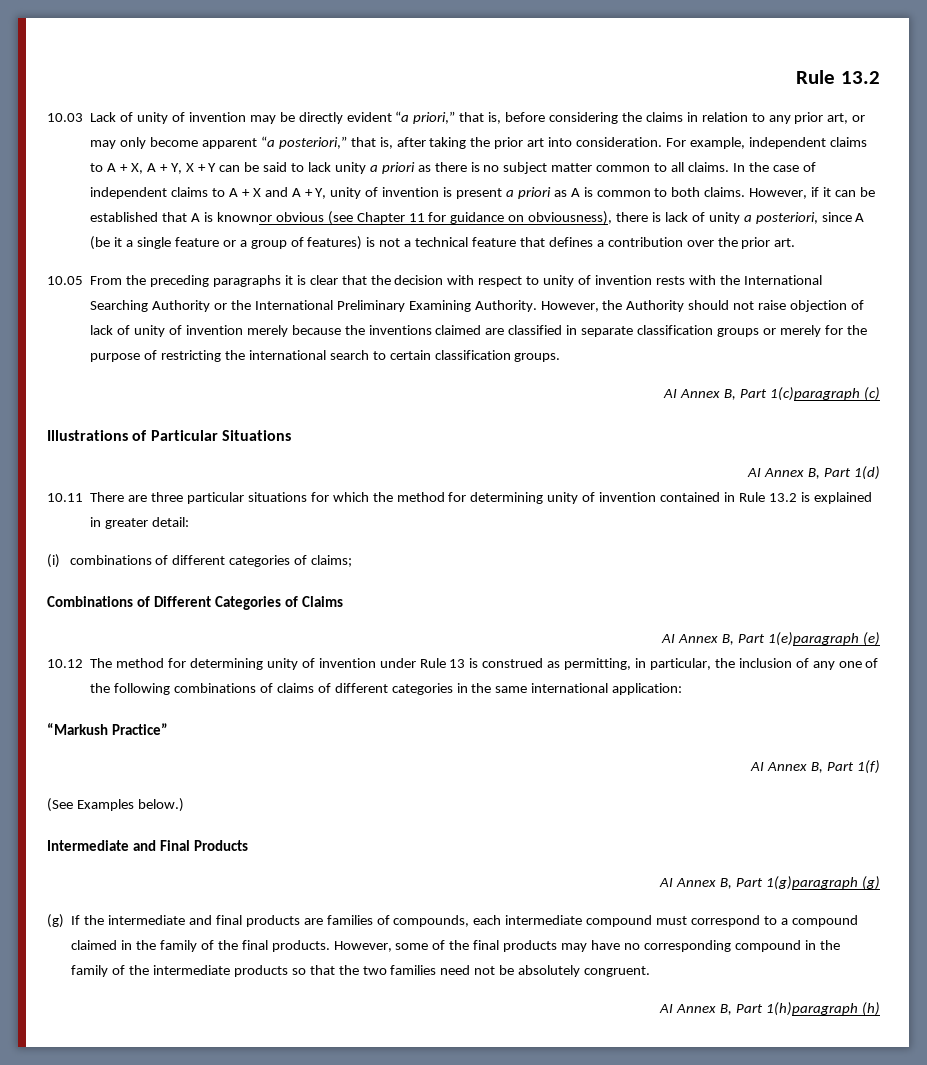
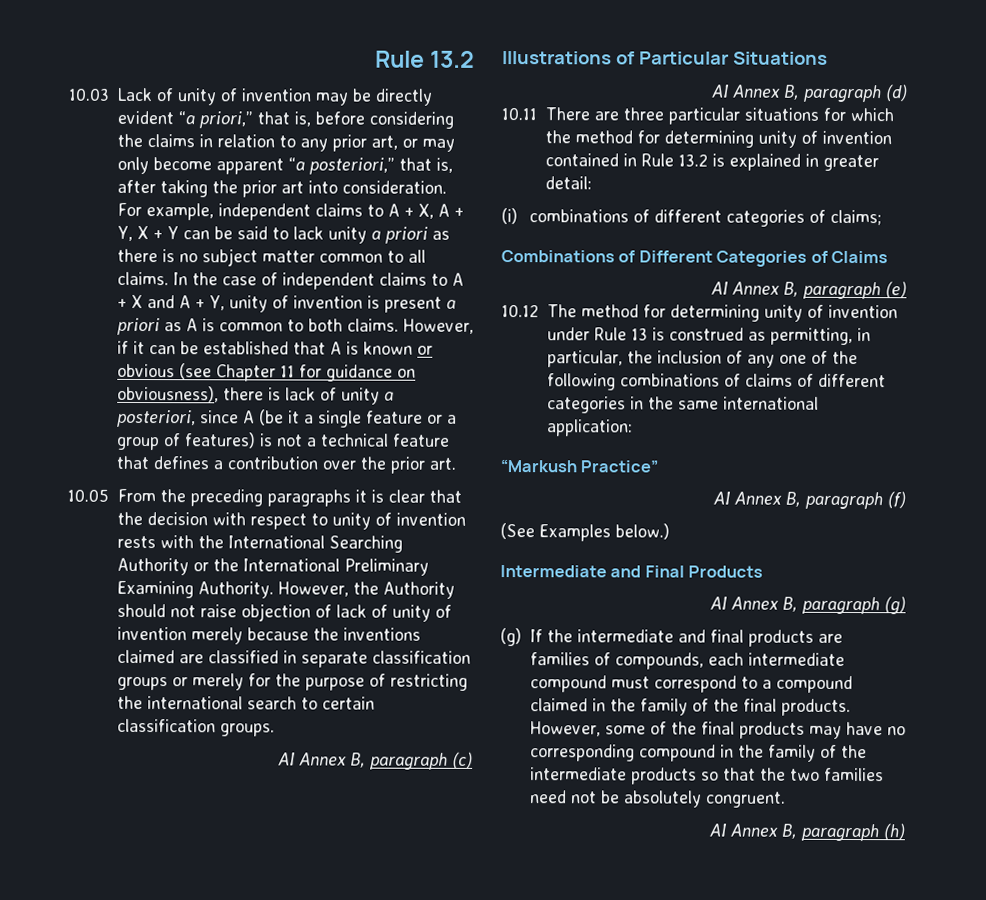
- However, if it can be established that A is knownor obvious (see Chapter 11 for guidance on obviousness), there is lack of unity a posteriori, since A (be it a single feature or a group of features) is not a technical feature that defines a contribution over the prior art.
+ However, if it can be established that A is known or obvious (see Chapter 11 for guidance on obviousness), there is lack of unity a posteriori, since A (be it a single feature or a group of features) is not a technical feature that defines a contribution over the prior art.
- AI Annex B, Part 1(c)paragraph (c)
+ AI Annex B, paragraph (c)
- AI Annex B, Part 1(d)
+ AI Annex B, paragraph (d)
- AI Annex B, Part 1(e)paragraph (e)
+ AI Annex B, paragraph (e)
- AI Annex B, Part 1(f)
+ AI Annex B, paragraph (f)
- AI Annex B, Part 1(g)paragraph (g)
+ AI Annex B, paragraph (g)
- AI Annex B, Part 1(h)paragraph (h)
+ AI Annex B, paragraph (h)

